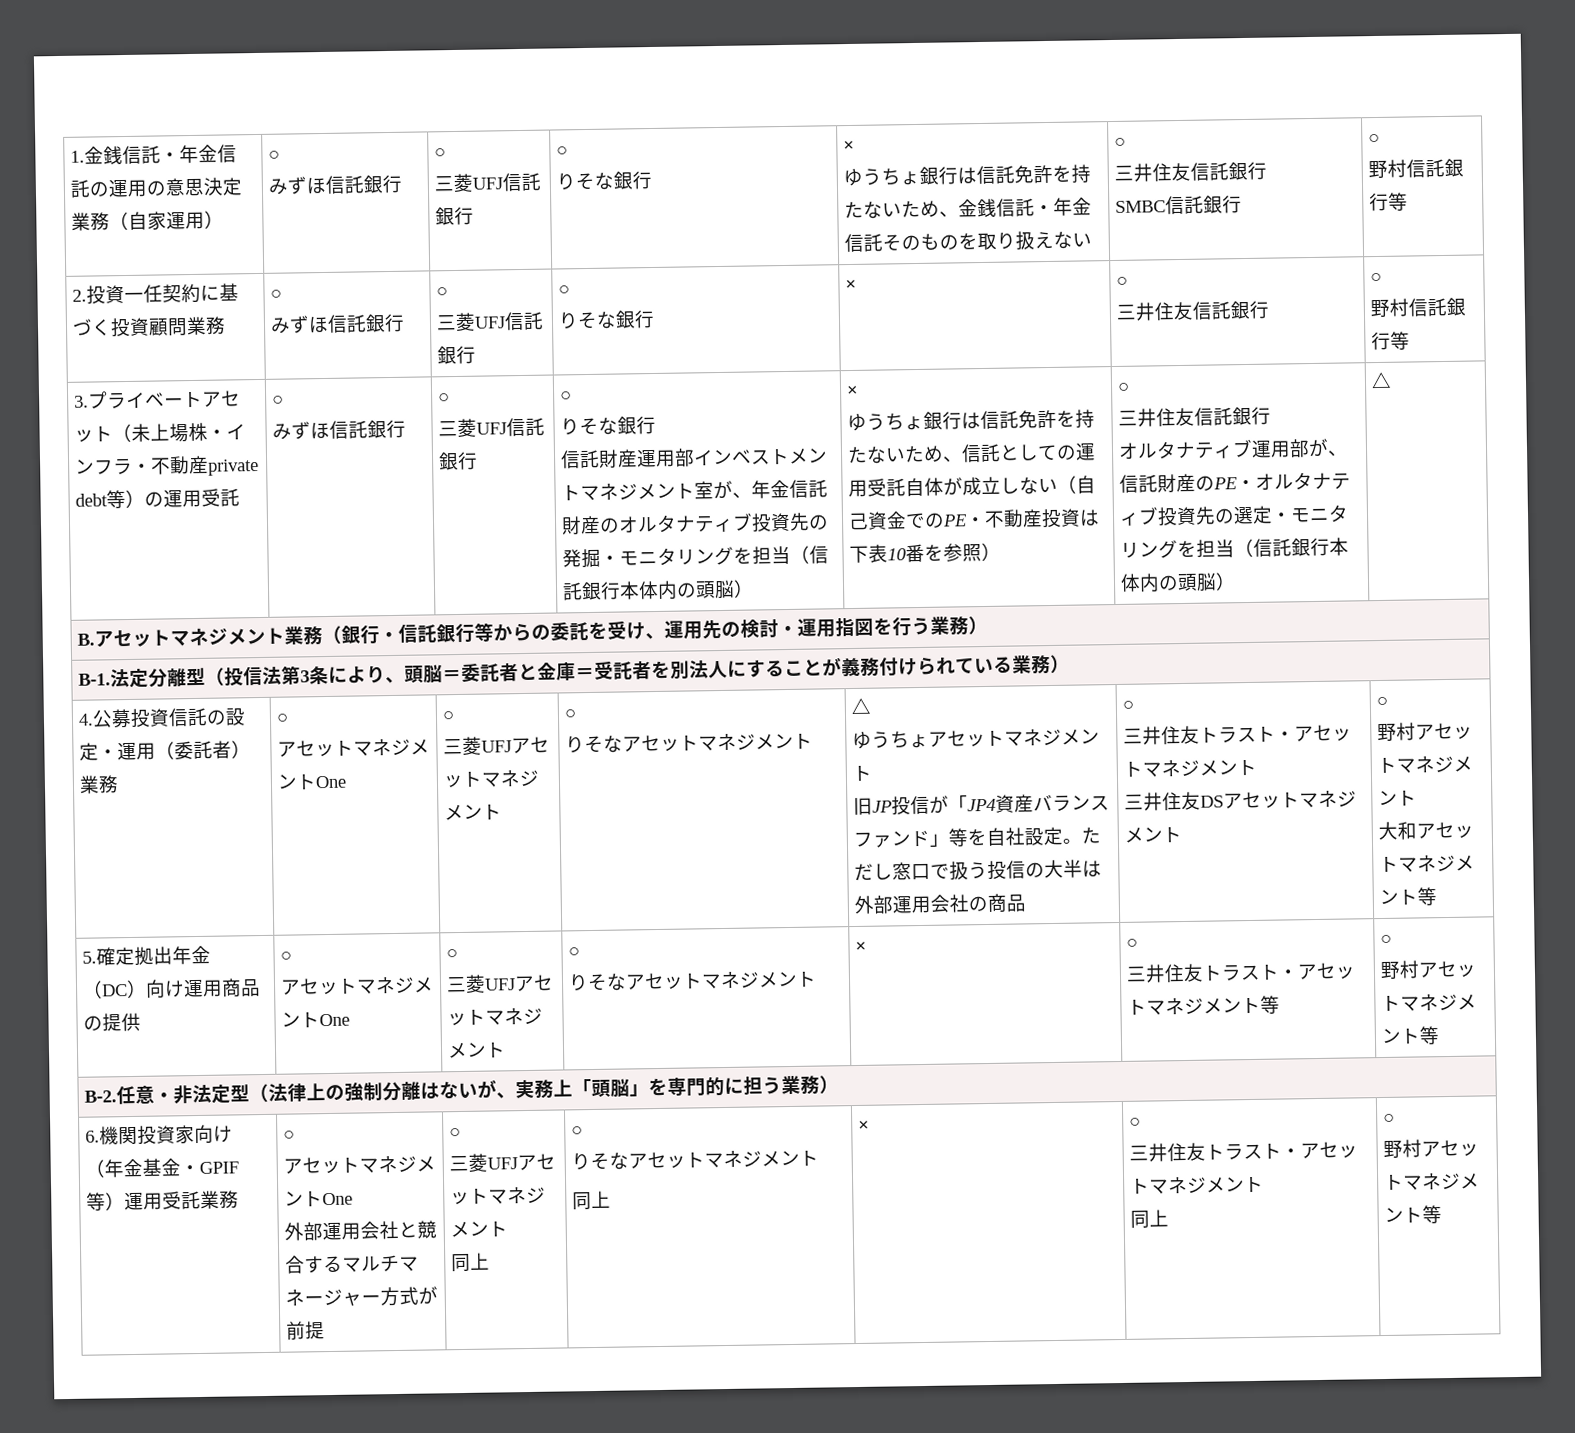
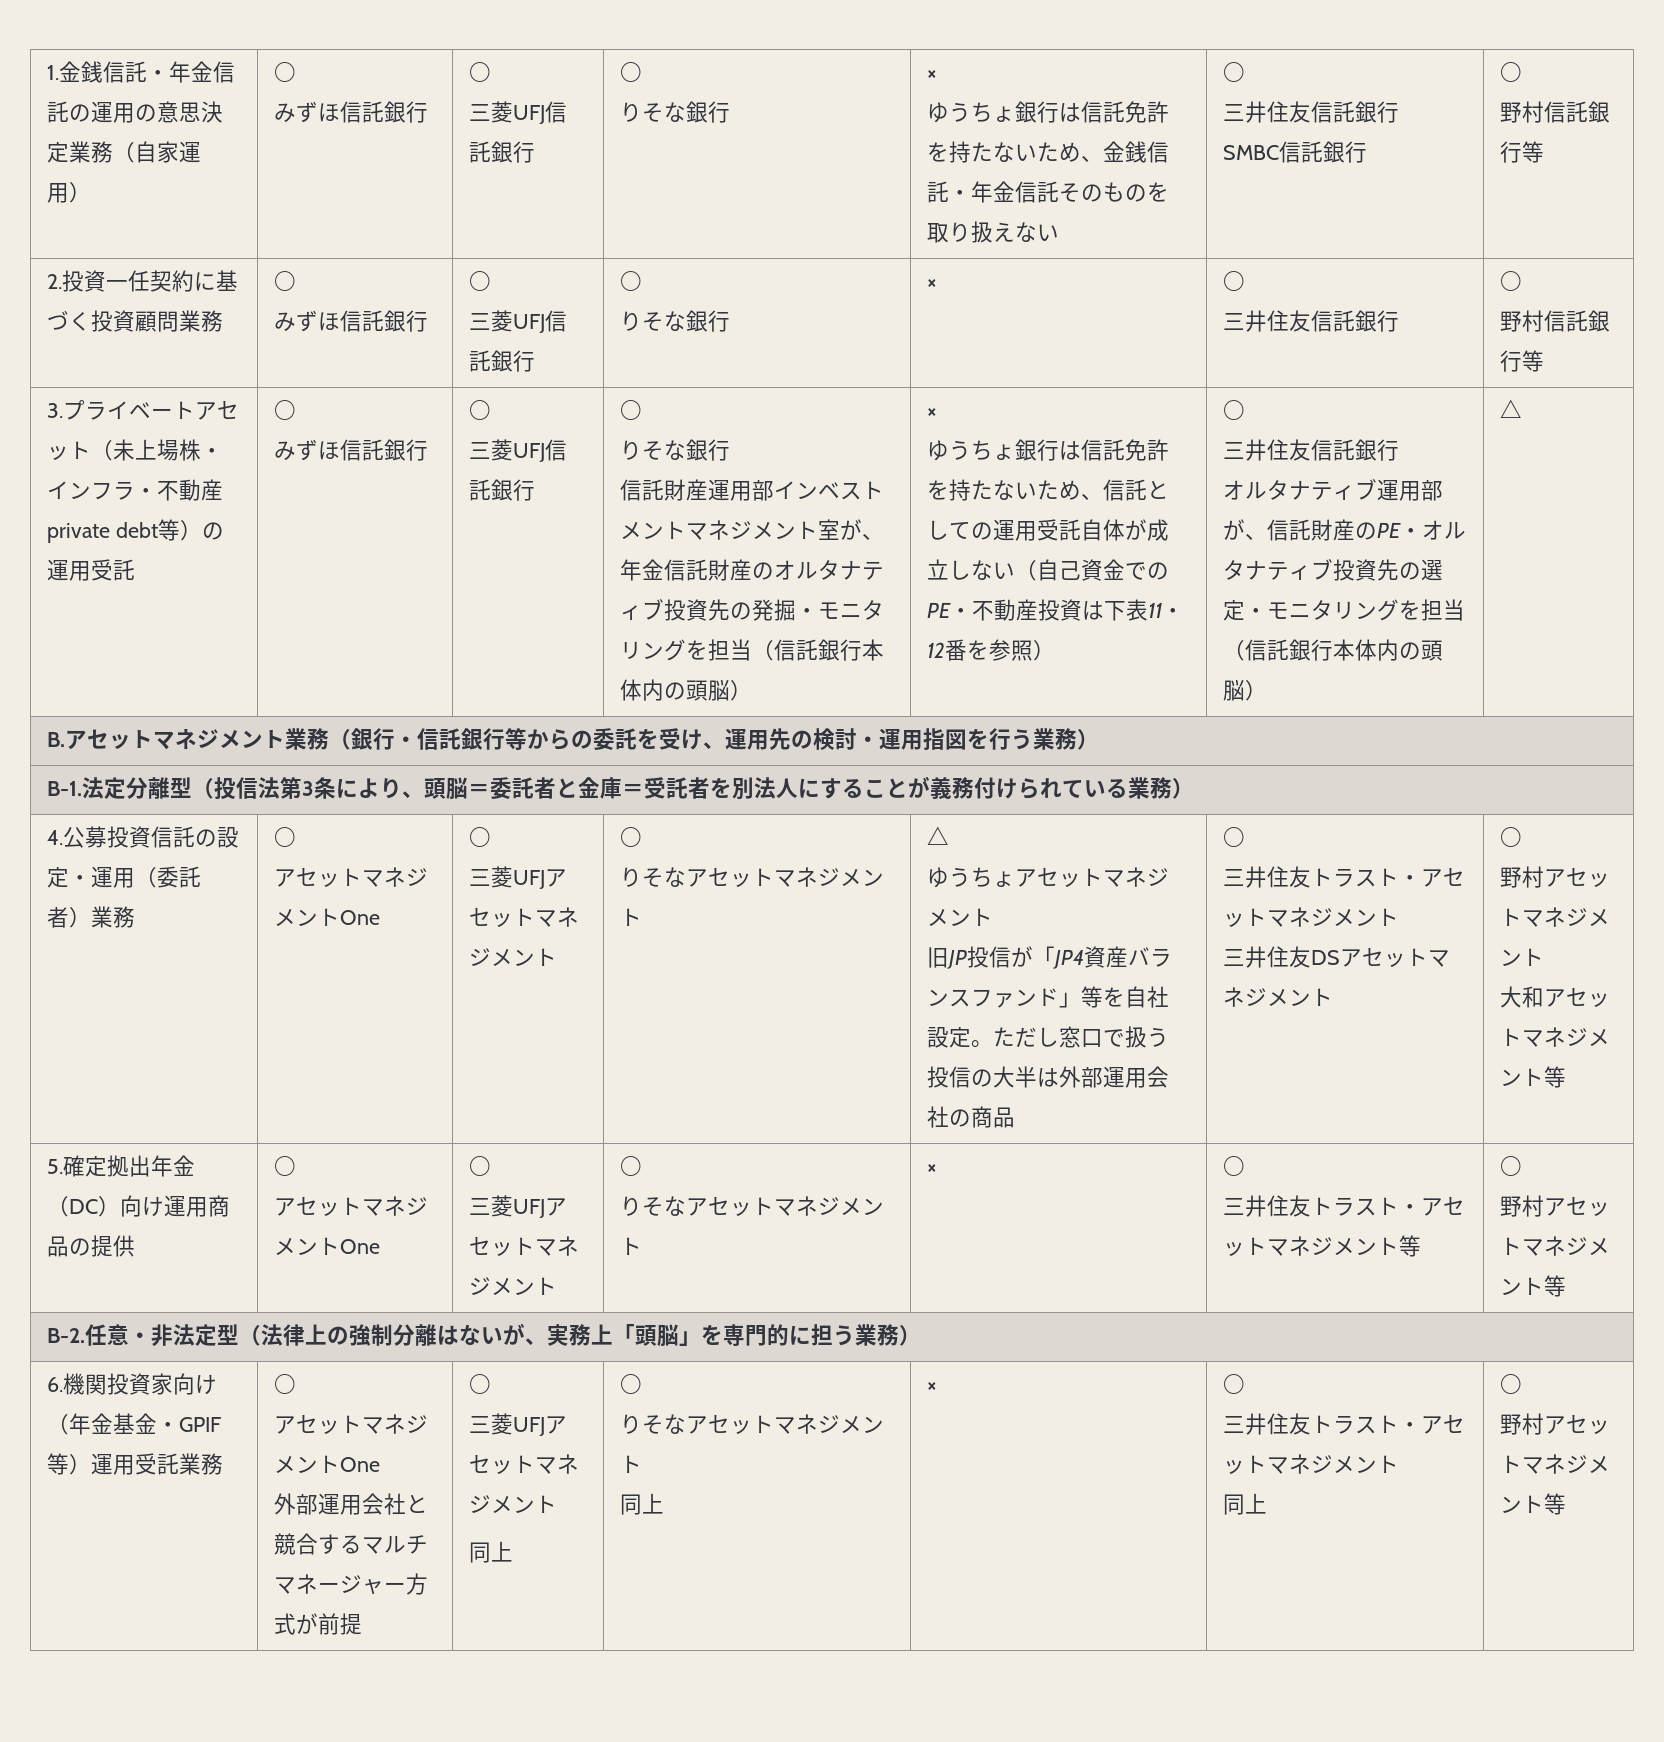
- ゆうちょ銀行は信託免許を持たないため、信託としての運用受託自体が成立しない（自己資金でのPE・不動産投資は下表10番を参照）
+ ゆうちょ銀行は信託免許を持たないため、信託としての運用受託自体が成立しない（自己資金でのPE・不動産投資は下表11・12番を参照）

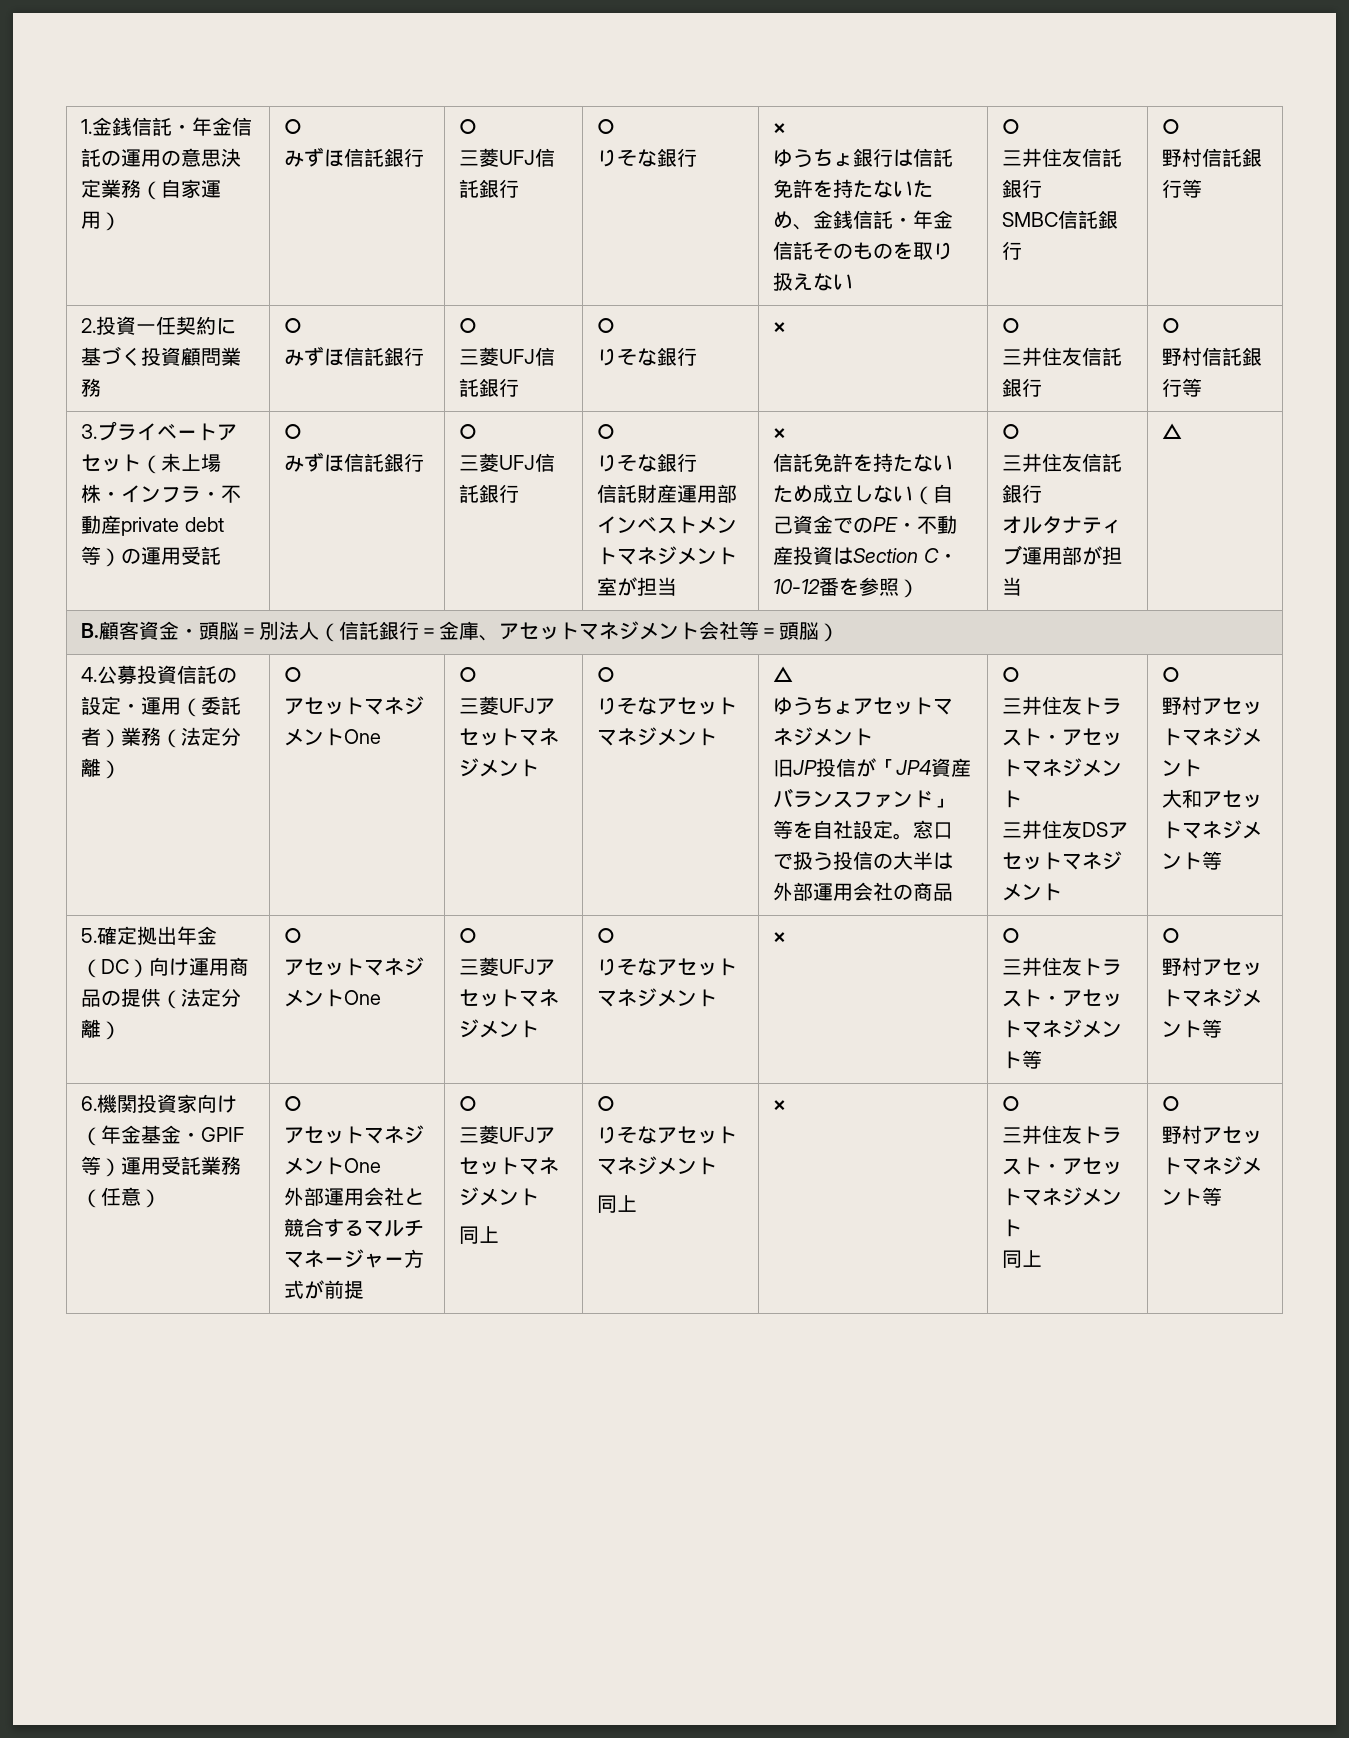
- 信託財産運用部インベストメントマネジメント室が、年金信託財産のオルタナティブ投資先の発掘・モニタリングを担当（信託銀行本体内の頭脳） | ×
- ゆうちょ銀行は信託免許を持たないため、信託としての運用受託自体が成立しない（自己資金でのPE・不動産投資は下表11・12番を参照）
+ 信託財産運用部インベストメントマネジメント室が担当 | ×
+ 信託免許を持たないため成立しない（自己資金でのPE・不動産投資はSection C・10-12番を参照）
- オルタナティブ運用部が、信託財産のPE・オルタナティブ投資先の選定・モニタリングを担当（信託銀行本体内の頭脳） | △
- B.アセットマネジメント業務（銀行・信託銀行等からの委託を受け、運用先の検討・運用指図を行う業務）
- B-1.法定分離型（投信法第3条により、頭脳＝委託者と金庫＝受託者を別法人にすることが義務付けられている業務）
+ オルタナティブ運用部が担当 | △
+ B.顧客資金・頭脳＝別法人（信託銀行＝金庫、アセットマネジメント会社等＝頭脳）
- 4.公募投資信託の設定・運用（委託者）業務
+ 4.公募投資信託の設定・運用（委託者）業務（法定分離）
- ただし窓口で扱う投信の大半は外部運用会社の商品
+ 窓口で扱う投信の大半は外部運用会社の商品
- 5.確定拠出年金（DC）向け運用商品の提供
+ 5.確定拠出年金（DC）向け運用商品の提供（法定分離）
- B-2.任意・非法定型（法律上の強制分離はないが、実務上「頭脳」を専門的に担う業務）
- 6.機関投資家向け（年金基金・GPIF等）運用受託業務
+ 6.機関投資家向け（年金基金・GPIF等）運用受託業務（任意）

